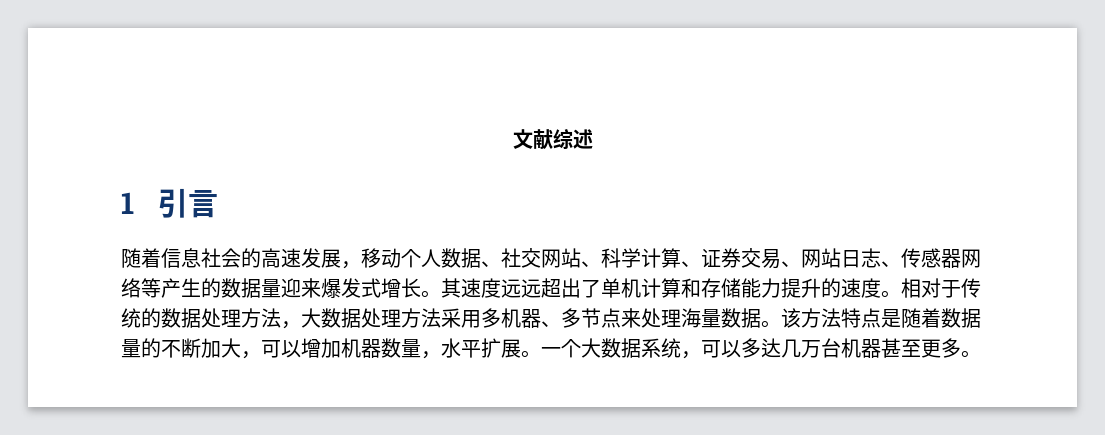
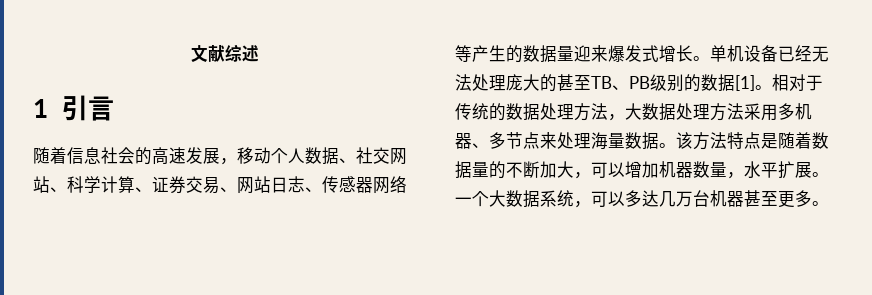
- 其速度远远超出了单机计算和存储能力提升的速度。
+ 单机设备已经无法处理庞大的甚至TB、PB级别的数据[1]。

